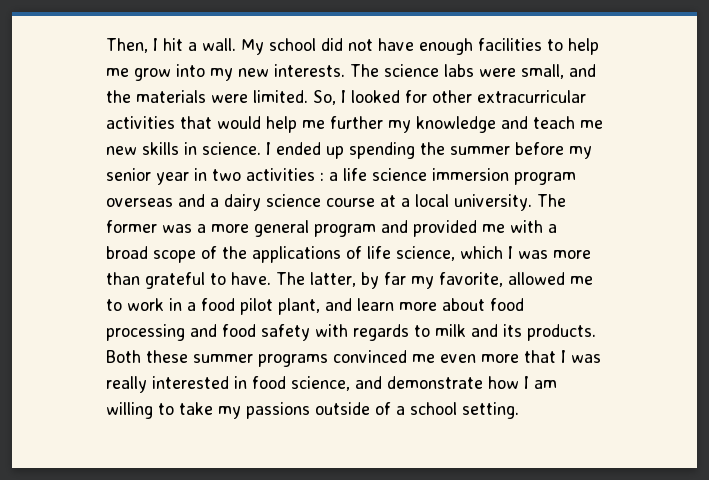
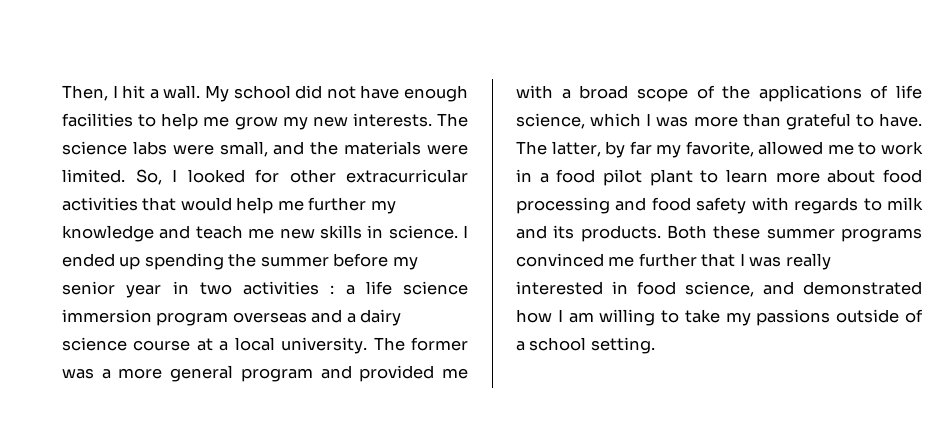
- My school did not have enough facilities to help me grow into my new interests.
+ My school did not have enough facilities to help me grow my new interests.
- The latter, by far my favorite, allowed me to work in a food pilot plant, and learn more about food processing and food safety with regards to milk and its products.
+ The latter, by far my favorite, allowed me to work in a food pilot plant to learn more about food processing and food safety with regards to milk and its products.
- Both these summer programs convinced me even more that I was really interested in food science, and demonstrate how I am willing to take my passions outside of a school setting.
+ Both these summer programs convinced me further that I was really interested in food science, and demonstrated how I am willing to take my passions outside of a school setting.

